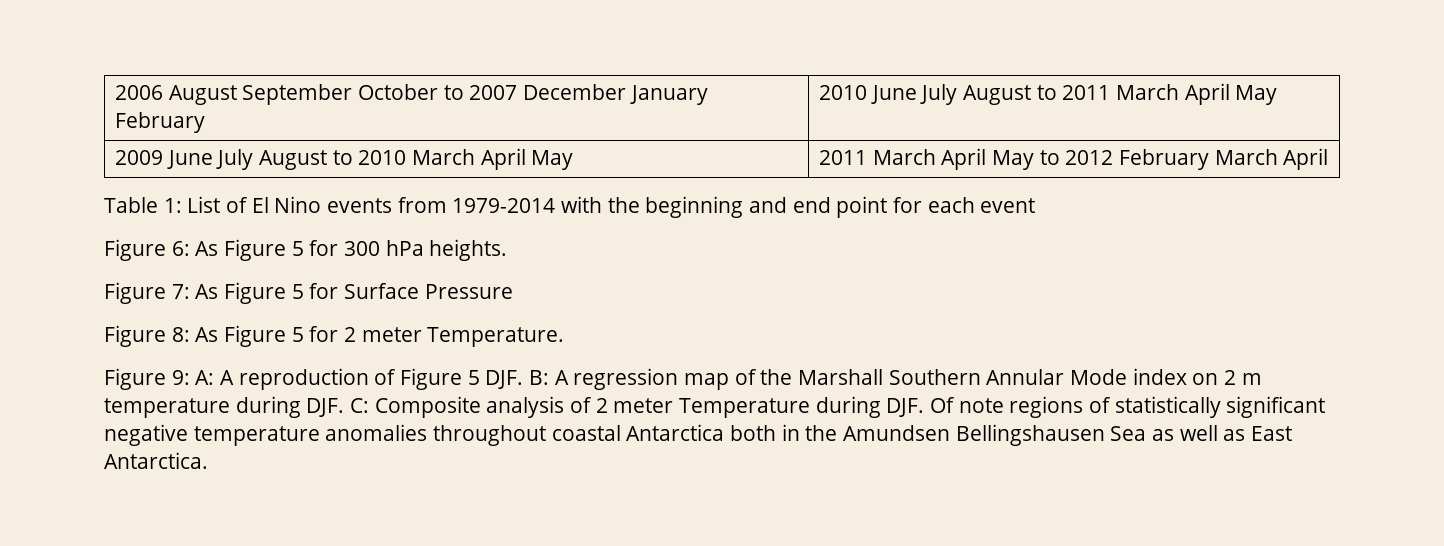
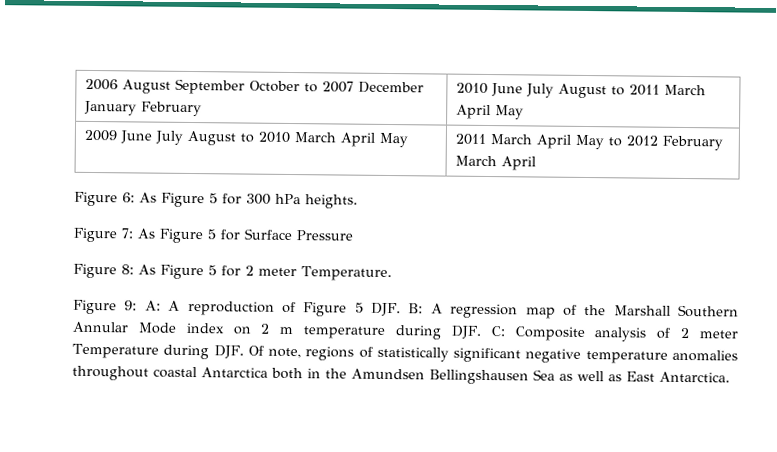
- Table 1: List of El Nino events from 1979-2014 with the beginning and end point for each event
- Figure 9: A: A reproduction of Figure 5 DJF. B: A regression map of the Marshall Southern Annular Mode index on 2 m temperature during DJF. C: Composite analysis of 2 meter Temperature during DJF. Of note regions of statistically significant negative temperature anomalies throughout coastal Antarctica both in the Amundsen Bellingshausen Sea as well as East Antarctica.
+ Figure 9: A: A reproduction of Figure 5 DJF. B: A regression map of the Marshall Southern Annular Mode index on 2 m temperature during DJF. C: Composite analysis of 2 meter Temperature during DJF. Of note, regions of statistically significant negative temperature anomalies throughout coastal Antarctica both in the Amundsen Bellingshausen Sea as well as East Antarctica.

